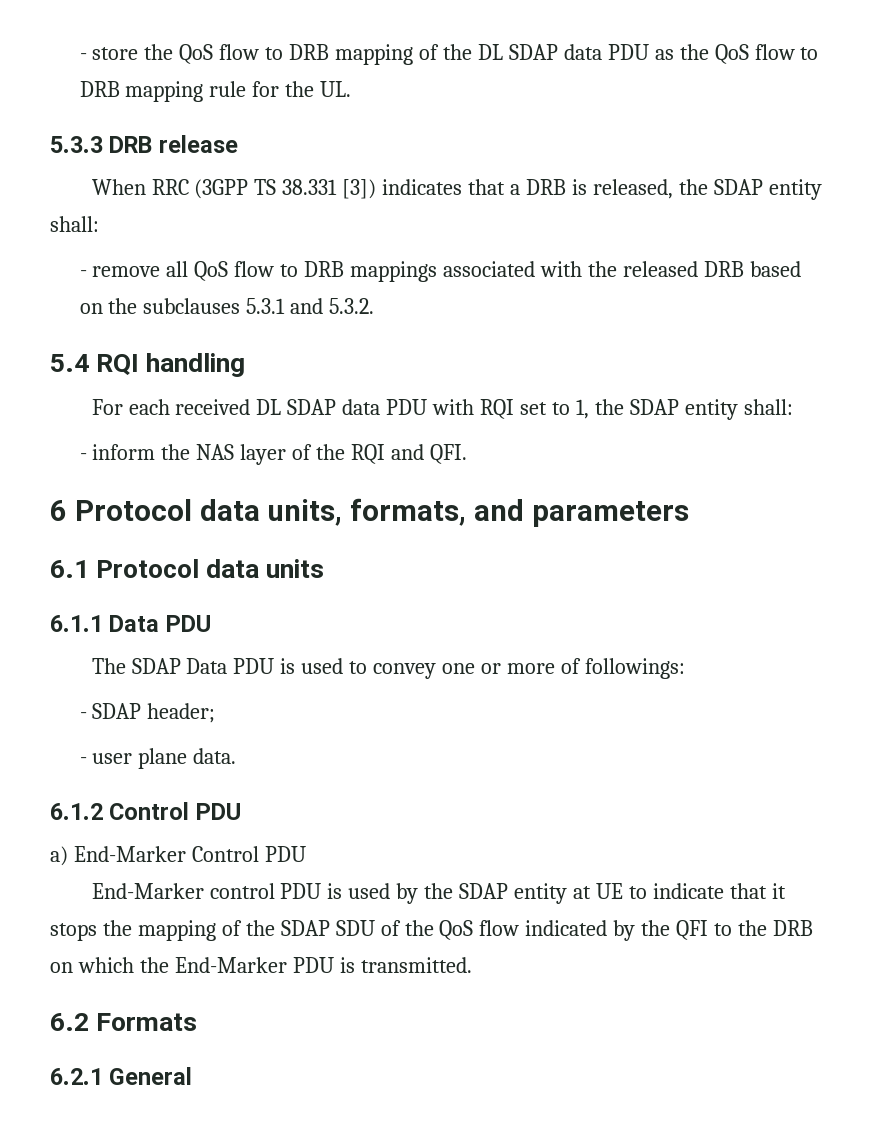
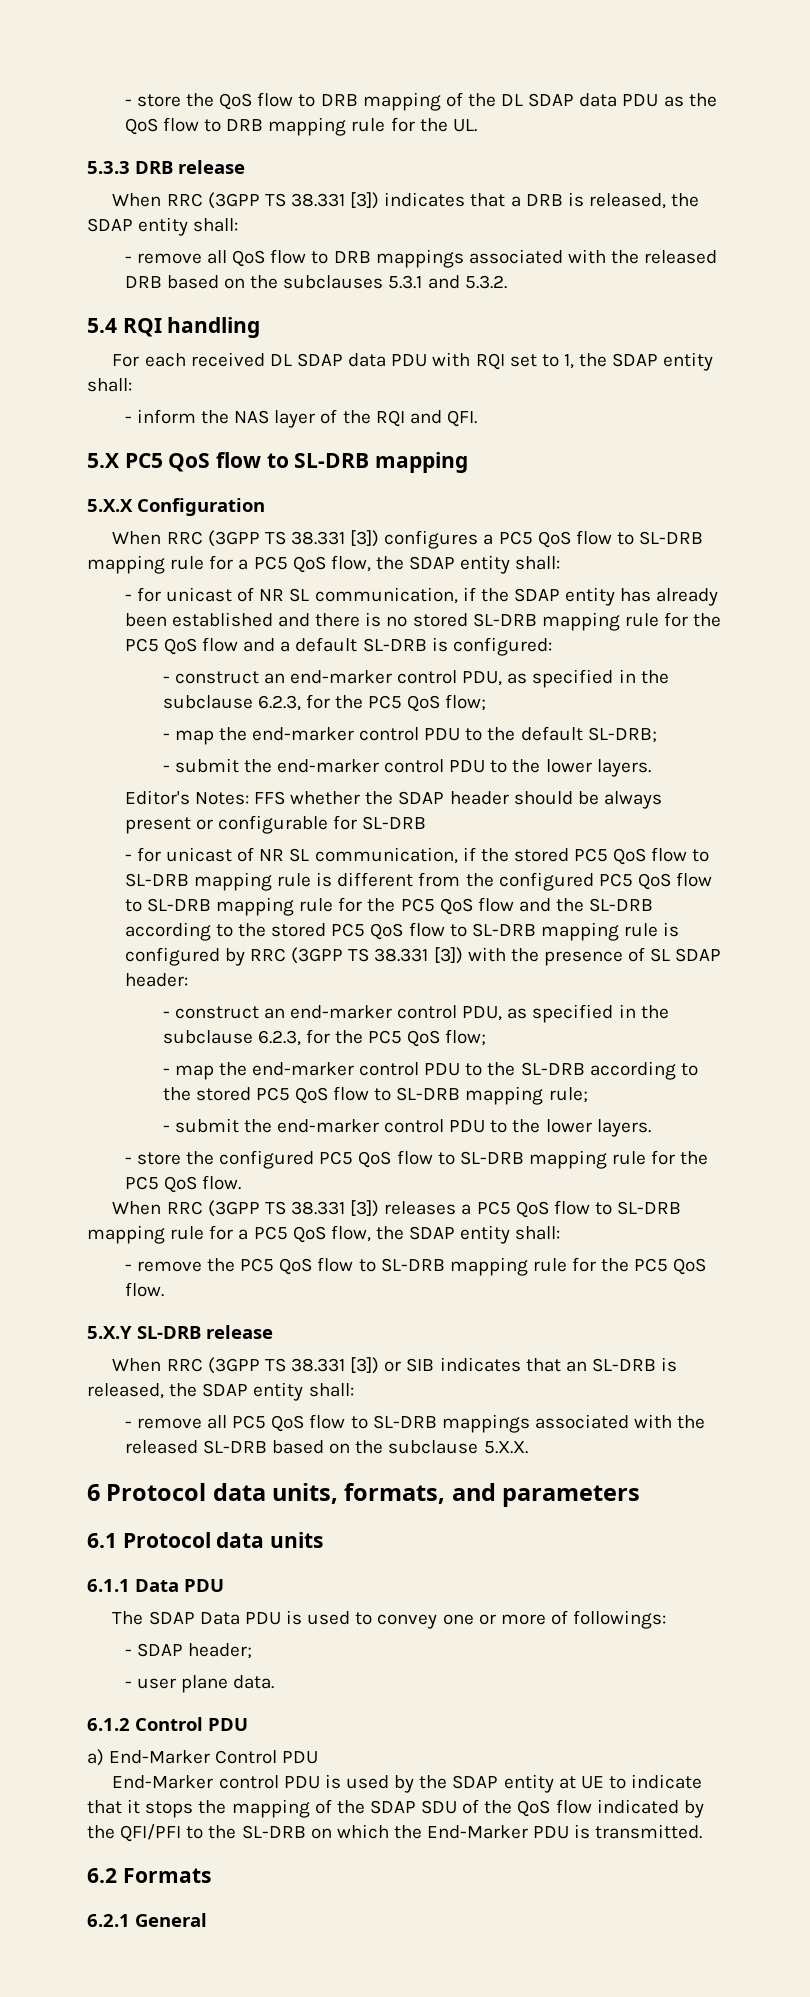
+ 5.X PC5 QoS flow to SL-DRB mapping
+ 5.X.X Configuration
+ When RRC (3GPP TS 38.331 [3]) configures a PC5 QoS flow to SL-DRB mapping rule for a PC5 QoS flow, the SDAP entity shall:
+ - for unicast of NR SL communication, if the SDAP entity has already been established and there is no stored SL-DRB mapping rule for the PC5 QoS flow and a default SL-DRB is configured:
+ - construct an end-marker control PDU, as specified in the subclause 6.2.3, for the PC5 QoS flow;
+ - map the end-marker control PDU to the default SL-DRB;
+ - submit the end-marker control PDU to the lower layers.
+ Editor's Notes: FFS whether the SDAP header should be always present or configurable for SL-DRB
+ - for unicast of NR SL communication, if the stored PC5 QoS flow to SL-DRB mapping rule is different from the configured PC5 QoS flow to SL-DRB mapping rule for the PC5 QoS flow and the SL-DRB according to the stored PC5 QoS flow to SL-DRB mapping rule is configured by RRC (3GPP TS 38.331 [3]) with the presence of SL SDAP header:
+ - construct an end-marker control PDU, as specified in the subclause 6.2.3, for the PC5 QoS flow;
+ - map the end-marker control PDU to the SL-DRB according to the stored PC5 QoS flow to SL-DRB mapping rule;
+ - submit the end-marker control PDU to the lower layers.
+ - store the configured PC5 QoS flow to SL-DRB mapping rule for the PC5 QoS flow.
+ When RRC (3GPP TS 38.331 [3]) releases a PC5 QoS flow to SL-DRB mapping rule for a PC5 QoS flow, the SDAP entity shall:
+ - remove the PC5 QoS flow to SL-DRB mapping rule for the PC5 QoS flow.
+ 5.X.Y SL-DRB release
+ When RRC (3GPP TS 38.331 [3]) or SIB indicates that an SL-DRB is released, the SDAP entity shall:
+ - remove all PC5 QoS flow to SL-DRB mappings associated with the released SL-DRB based on the subclause 5.X.X.
- End-Marker control PDU is used by the SDAP entity at UE to indicate that it stops the mapping of the SDAP SDU of the QoS flow indicated by the QFI to the DRB on which the End-Marker PDU is transmitted.
+ End-Marker control PDU is used by the SDAP entity at UE to indicate that it stops the mapping of the SDAP SDU of the QoS flow indicated by the QFI/PFI to the SL-DRB on which the End-Marker PDU is transmitted.

